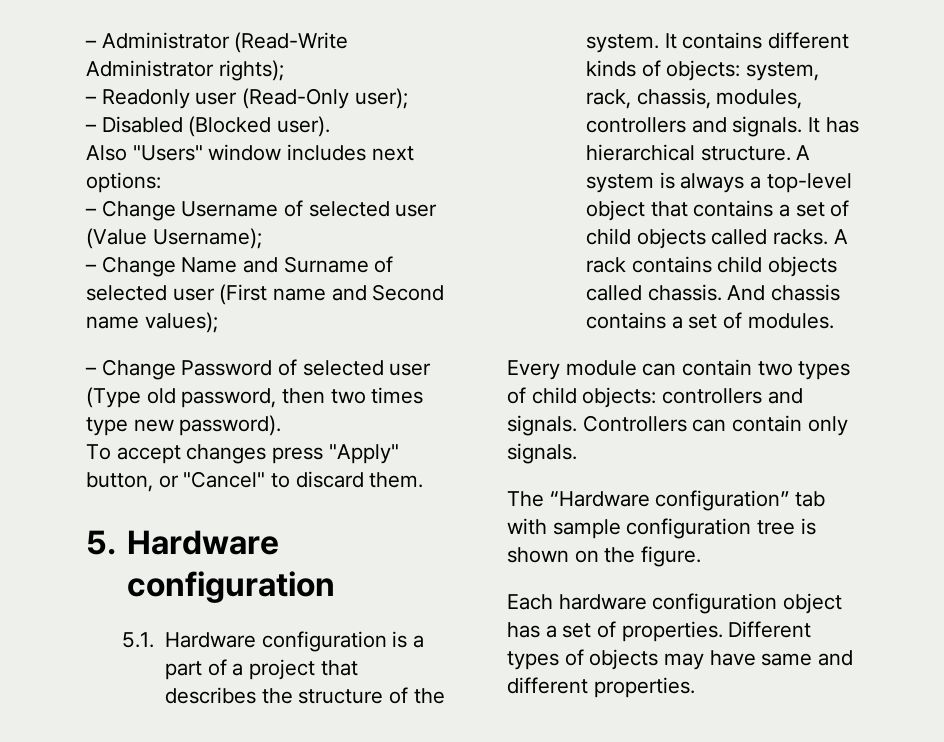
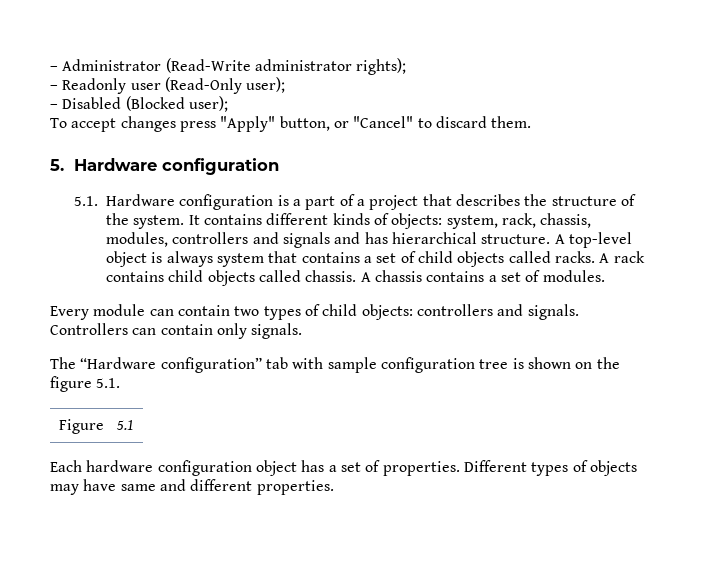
- – Administrator (Read-Write Administrator rights);
+ – Administrator (Read-Write administrator rights);
- – Disabled (Blocked user).
- Also "Users" window includes next options:
- – Change Username of selected user (Value Username);
- – Change Name and Surname of selected user (First name and Second name values);
- – Change Password of selected user (Type old password, then two times type new password).
+ – Disabled (Blocked user);
- It contains different kinds of objects: system, rack, chassis, modules, controllers and signals. It has hierarchical structure.
+ It contains different kinds of objects: system, rack, chassis, modules, controllers and signals and has hierarchical structure.
- A system is always a top-level object that contains a set of child objects called racks.
+ A top-level object is always system that contains a set of child objects called racks.
- And chassis contains a set of modules.
+ A chassis contains a set of modules.
- The “Hardware configuration” tab with sample configuration tree is shown on the figure.
+ The “Hardware configuration” tab with sample configuration tree is shown on the figure 5.1.
+ Figure | 5.1

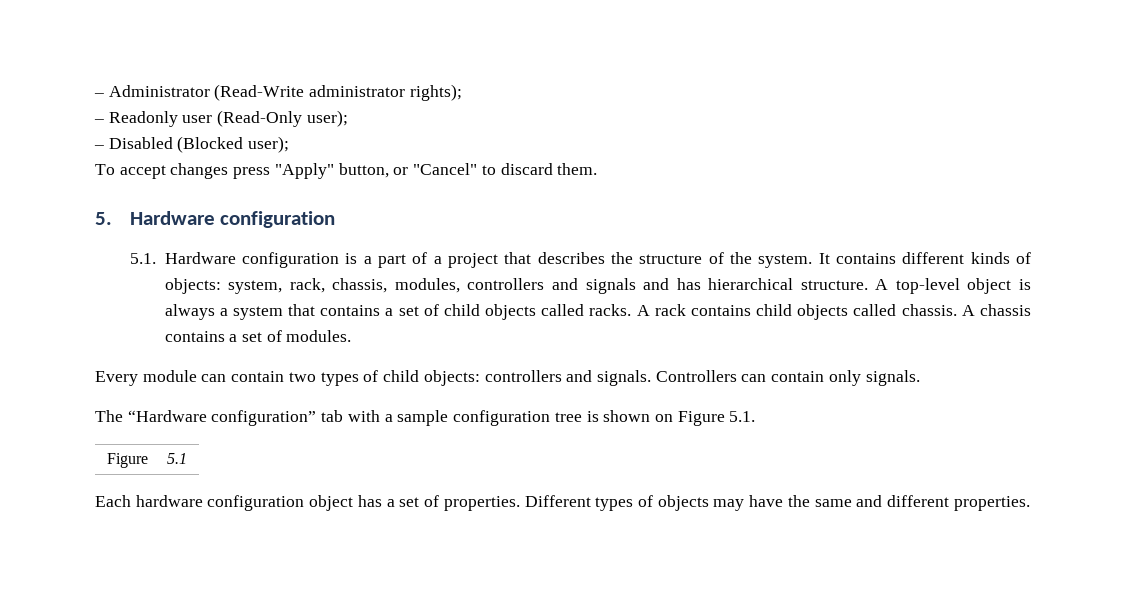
- A top-level object is always system that contains a set of child objects called racks.
+ A top-level object is always a system that contains a set of child objects called racks.
- The “Hardware configuration” tab with sample configuration tree is shown on the figure 5.1.
+ The “Hardware configuration” tab with a sample configuration tree is shown on Figure 5.1.
- Different types of objects may have same and different properties.
+ Different types of objects may have the same and different properties.

